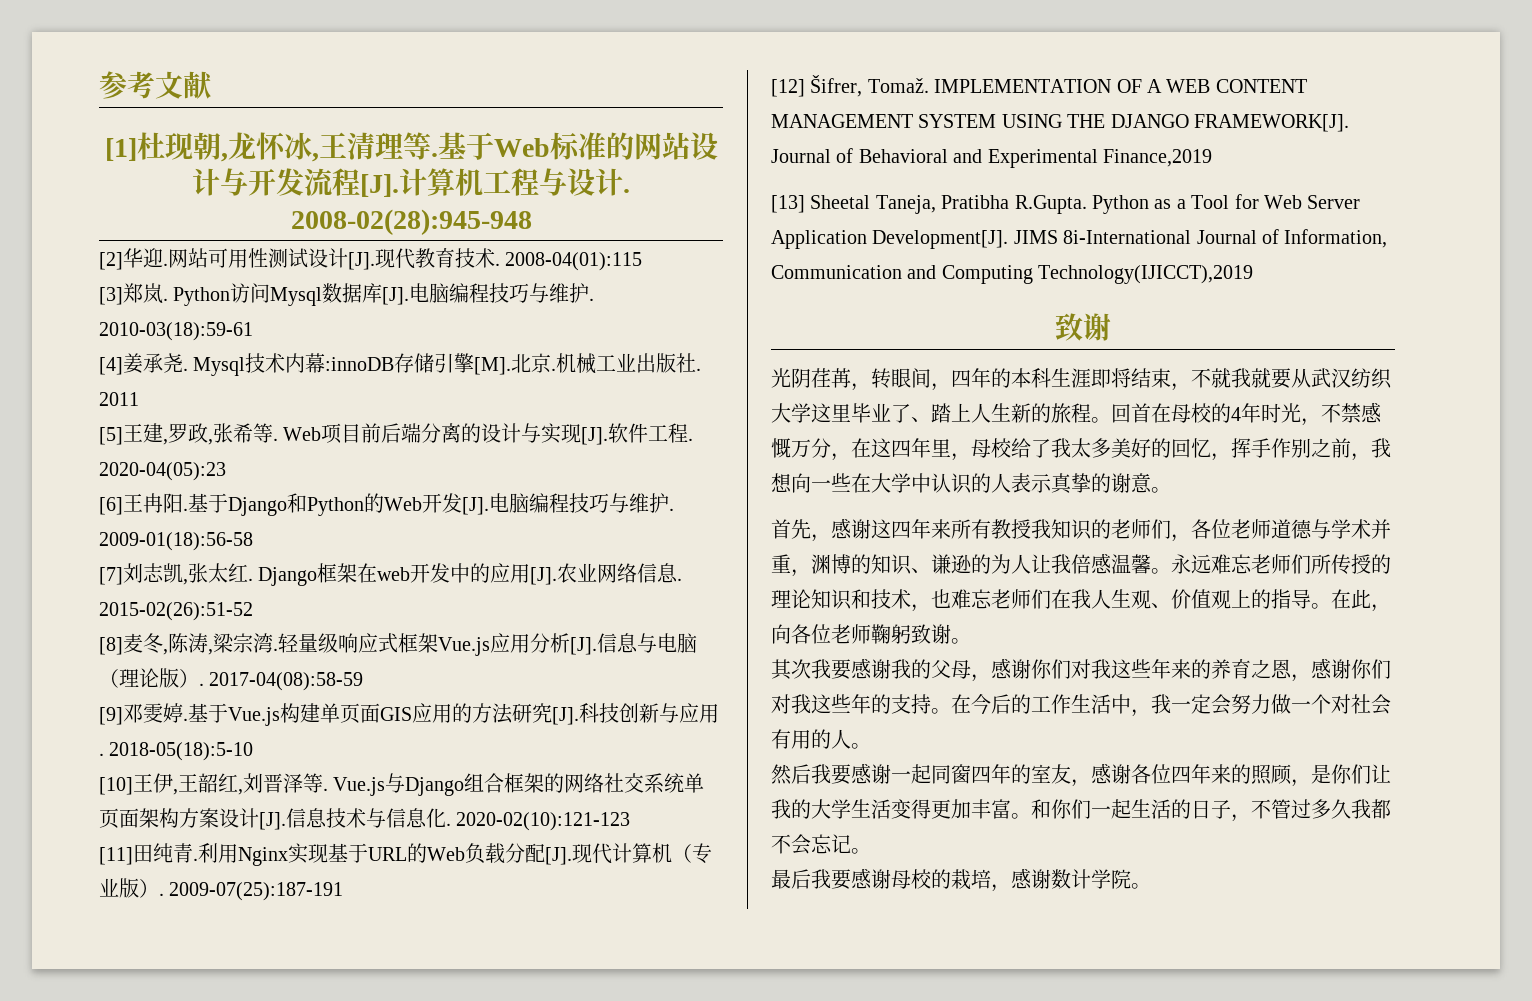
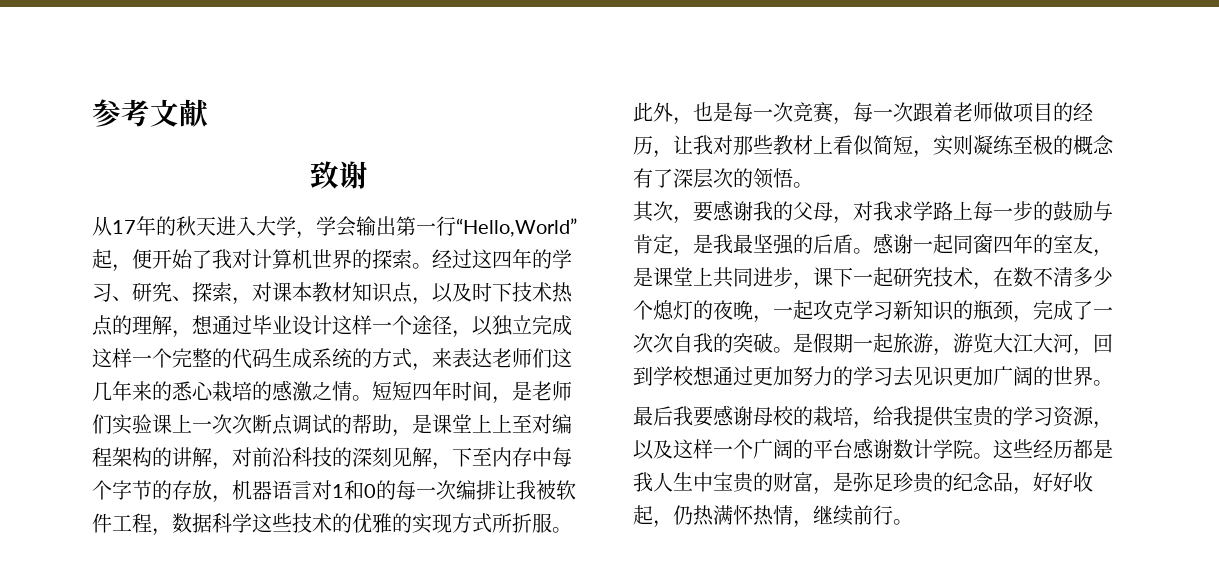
- [1]杜现朝,龙怀冰,王清理等.基于Web标准的网站设计与开发流程[J].计算机工程与设计. 2008-02(28):945-948
- [2]华迎.网站可用性测试设计[J].现代教育技术. 2008-04(01):115
- [3]郑岚. Python访问Mysql数据库[J].电脑编程技巧与维护. 2010-03(18):59-61
- [4]姜承尧. Mysql技术内幕:innoDB存储引擎[M].北京.机械工业出版社. 2011
- [5]王建,罗政,张希等. Web项目前后端分离的设计与实现[J].软件工程. 2020-04(05):23
- [6]王冉阳.基于Django和Python的Web开发[J].电脑编程技巧与维护. 2009-01(18):56-58
- [7]刘志凯,张太红. Django框架在web开发中的应用[J].农业网络信息. 2015-02(26):51-52
- [8]麦冬,陈涛,梁宗湾.轻量级响应式框架Vue.js应用分析[J].信息与电脑（理论版）. 2017-04(08):58-59
- [9]邓雯婷.基于Vue.js构建单页面GIS应用的方法研究[J].科技创新与应用. 2018-05(18):5-10
- [10]王伊,王韶红,刘晋泽等. Vue.js与Django组合框架的网络社交系统单页面架构方案设计[J].信息技术与信息化. 2020-02(10):121-123
- [11]田纯青.利用Nginx实现基于URL的Web负载分配[J].现代计算机（专业版）. 2009-07(25):187-191
- [12] Šifrer, Tomaž. IMPLEMENTATION OF A WEB CONTENT MANAGEMENT SYSTEM USING THE DJANGO FRAMEWORK[J]. Journal of Behavioral and Experimental Finance,2019
- [13] Sheetal Taneja, Pratibha R.Gupta. Python as a Tool for Web Server Application Development[J]. JIMS 8i-International Journal of Information, Communication and Computing Technology(IJICCT),2019
  致谢
- 光阴荏苒，转眼间，四年的本科生涯即将结束，不就我就要从武汉纺织大学这里毕业了、踏上人生新的旅程。回首在母校的4年时光，不禁感慨万分，在这四年里，母校给了我太多美好的回忆，挥手作别之前，我想向一些在大学中认识的人表示真挚的谢意。
- 首先，感谢这四年来所有教授我知识的老师们，各位老师道德与学术并重，渊博的知识、谦逊的为人让我倍感温馨。永远难忘老师们所传授的理论知识和技术，也难忘老师们在我人生观、价值观上的指导。在此，向各位老师鞠躬致谢。
+ 从17年的秋天进入大学，学会输出第一行“Hello,World”起，便开始了我对计算机世界的探索。经过这四年的学习、研究、探索，对课本教材知识点，以及时下技术热点的理解，想通过毕业设计这样一个途径，以独立完成这样一个完整的代码生成系统的方式，来表达老师们这几年来的悉心栽培的感激之情。短短四年时间，是老师们实验课上一次次断点调试的帮助，是课堂上上至对编程架构的讲解，对前沿科技的深刻见解，下至内存中每个字节的存放，机器语言对1和0的每一次编排让我被软件工程，数据科学这些技术的优雅的实现方式所折服。此外，也是每一次竞赛，每一次跟着老师做项目的经历，让我对那些教材上看似简短，实则凝练至极的概念有了深层次的领悟。
- 其次我要感谢我的父母，感谢你们对我这些年来的养育之恩，感谢你们对我这些年的支持。在今后的工作生活中，我一定会努力做一个对社会有用的人。
- 然后我要感谢一起同窗四年的室友，感谢各位四年来的照顾，是你们让我的大学生活变得更加丰富。和你们一起生活的日子，不管过多久我都不会忘记。
+ 其次，要感谢我的父母，对我求学路上每一步的鼓励与肯定，是我最坚强的后盾。感谢一起同窗四年的室友，是课堂上共同进步，课下一起研究技术，在数不清多少个熄灯的夜晚，一起攻克学习新知识的瓶颈，完成了一次次自我的突破。是假期一起旅游，游览大江大河，回到学校想通过更加努力的学习去见识更加广阔的世界。
- 最后我要感谢母校的栽培，感谢数计学院。
+ 最后我要感谢母校的栽培，给我提供宝贵的学习资源，以及这样一个广阔的平台感谢数计学院。这些经历都是我人生中宝贵的财富，是弥足珍贵的纪念品，好好收起，仍热满怀热情，继续前行。

